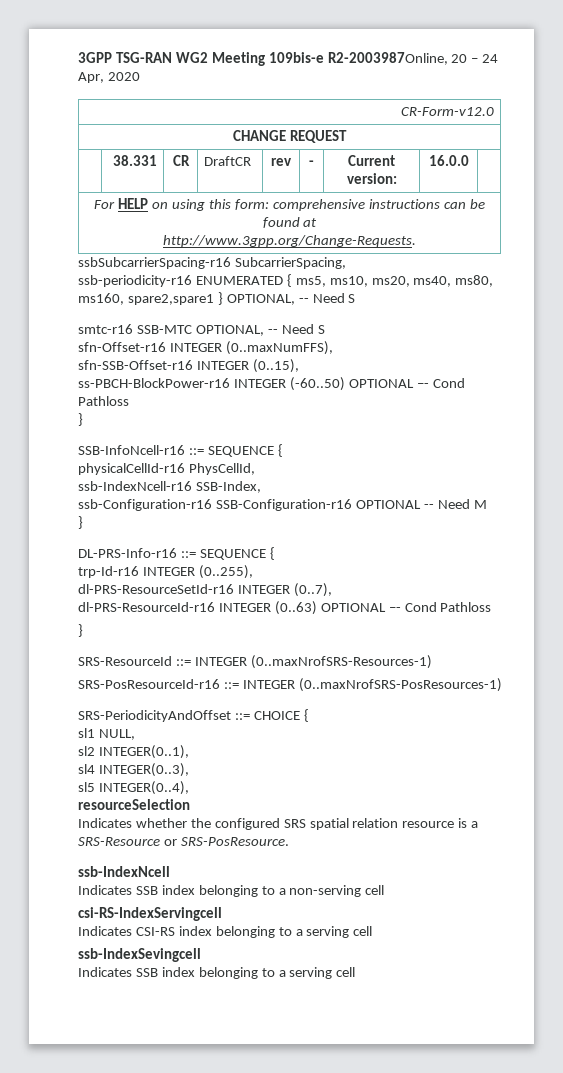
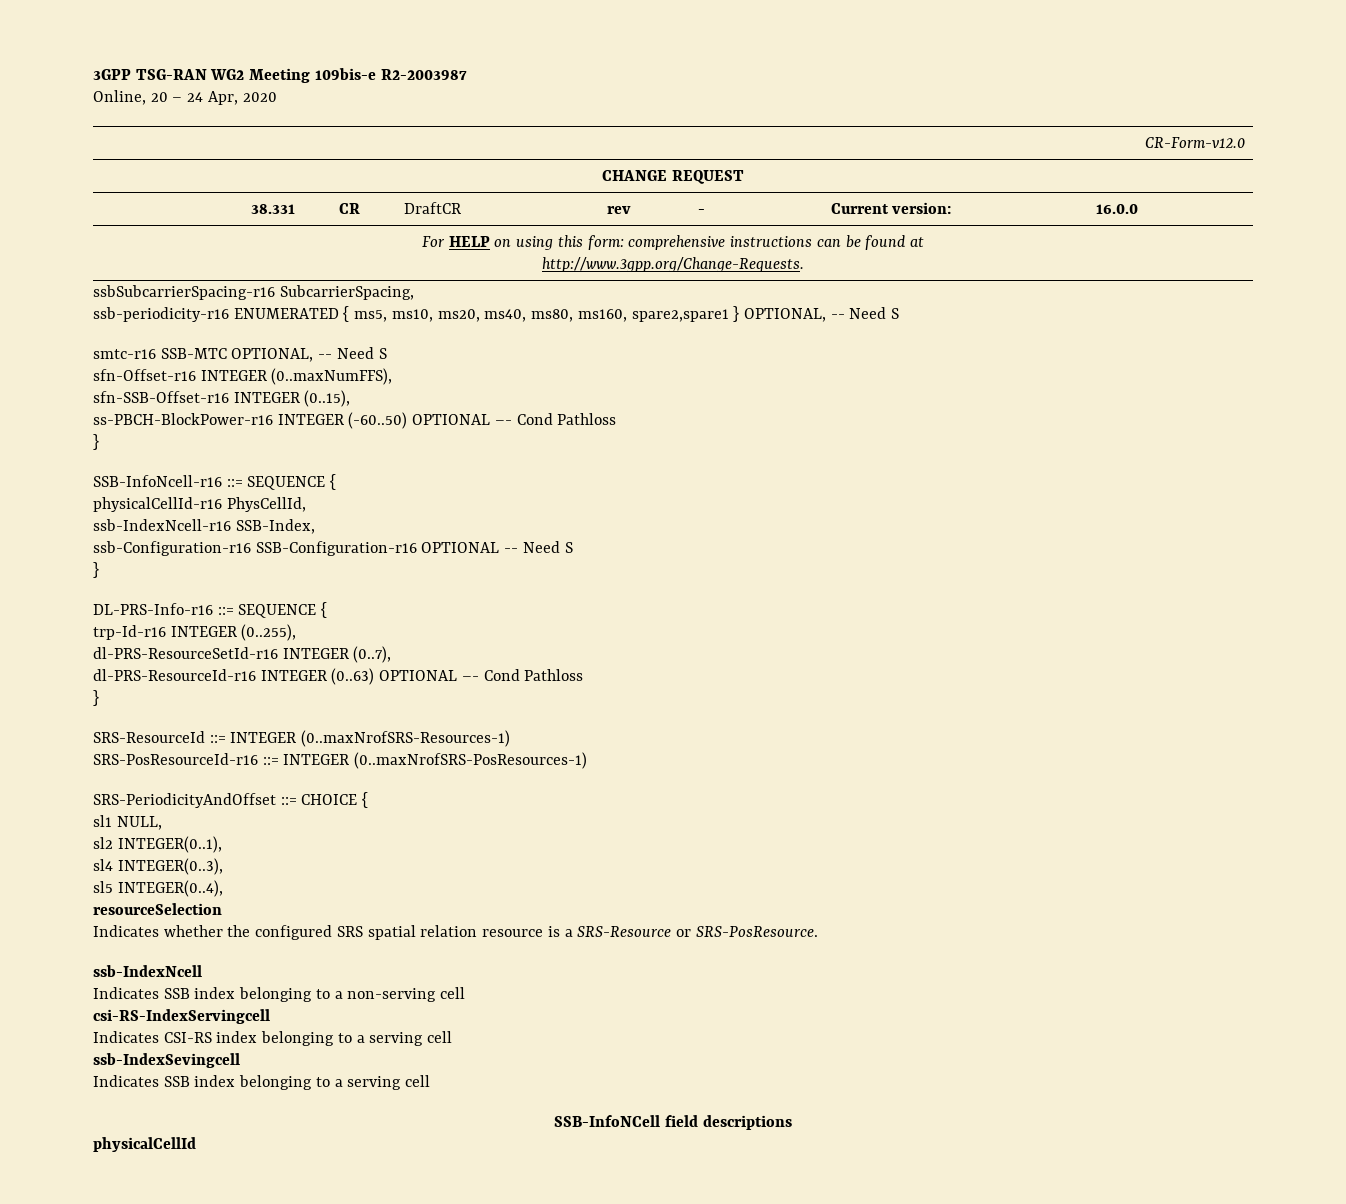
- 3GPP TSG-RAN WG2 Meeting 109bis-e R2-2003987Online, 20 – 24 Apr, 2020
+ 3GPP TSG-RAN WG2 Meeting 109bis-e R2-2003987
+ Online, 20 – 24 Apr, 2020
- ssb-Configuration-r16 SSB-Configuration-r16 OPTIONAL -- Need M
+ ssb-Configuration-r16 SSB-Configuration-r16 OPTIONAL -- Need S
+ SSB-InfoNCell field descriptions
+ physicalCellId

